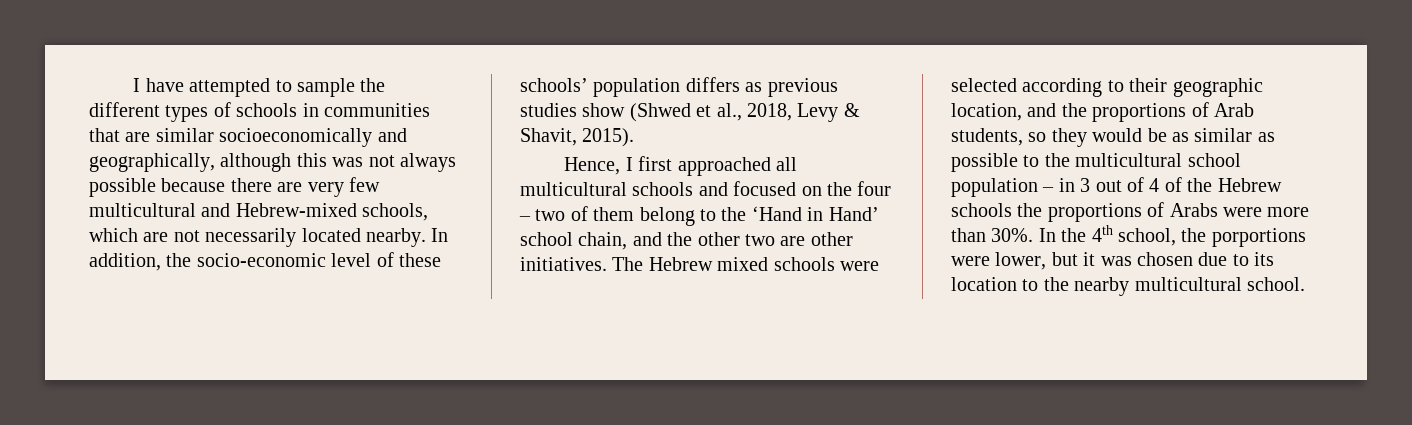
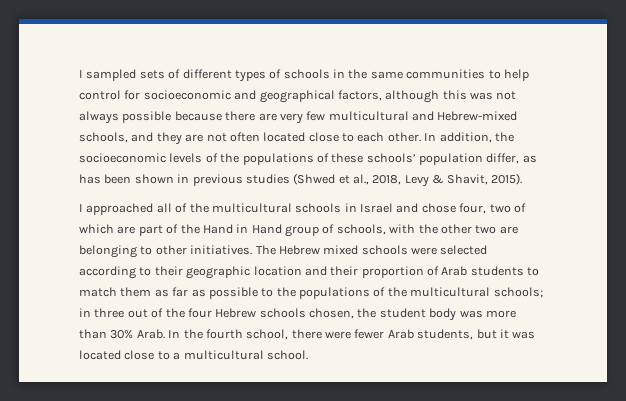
- I have attempted to sample the different types of schools in communities that are similar socioeconomically and geographically, although this was not always possible because there are very few multicultural and Hebrew-mixed schools, which are not necessarily located nearby. In addition, the socio-economic level of these schools’ population differs as previous studies show (Shwed et al., 2018, Levy & Shavit, 2015).
+ I sampled sets of different types of schools in the same communities to help control for socioeconomic and geographical factors, although this was not always possible because there are very few multicultural and Hebrew-mixed schools, and they are not often located close to each other. In addition, the socioeconomic levels of the populations of these schools’ population differ, as has been shown in previous studies (Shwed et al., 2018, Levy & Shavit, 2015).
- Hence, I first approached all multicultural schools and focused on the four – two of them belong to the ‘Hand in Hand’ school chain, and the other two are other initiatives.
+ I approached all of the multicultural schools in Israel and chose four, two of which are part of the Hand in Hand group of schools, with the other two are belonging to other initiatives.
- The Hebrew mixed schools were selected according to their geographic location, and the proportions of Arab students, so they would be as similar as possible to the multicultural school population – in 3 out of 4 of the Hebrew schools the proportions of Arabs were more than 30%. In the 4th school, the porportions were lower, but it was chosen due to its location to the nearby multicultural school.
+ The Hebrew mixed schools were selected according to their geographic location and their proportion of Arab students to match them as far as possible to the populations of the multicultural schools; in three out of the four Hebrew schools chosen, the student body was more than 30% Arab. In the fourth school, there were fewer Arab students, but it was located close to a multicultural school.

